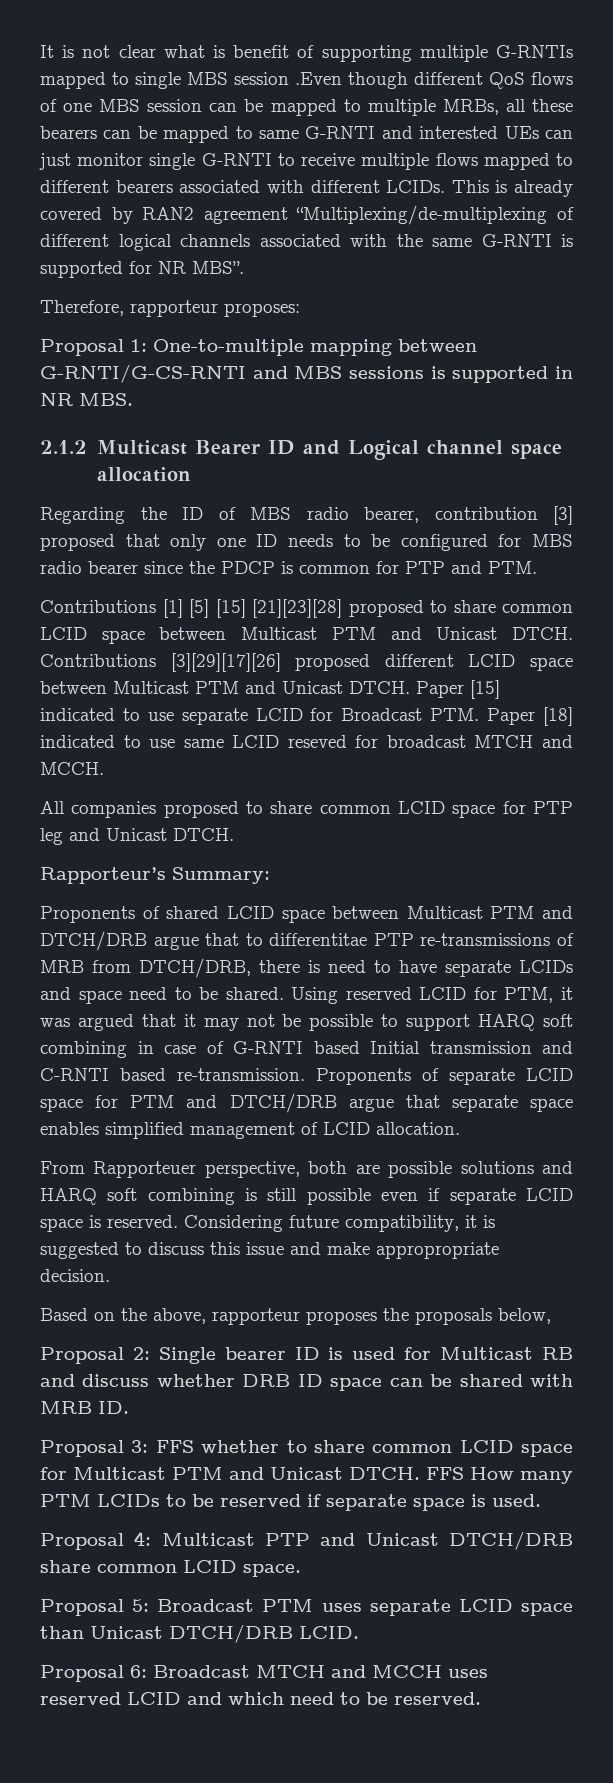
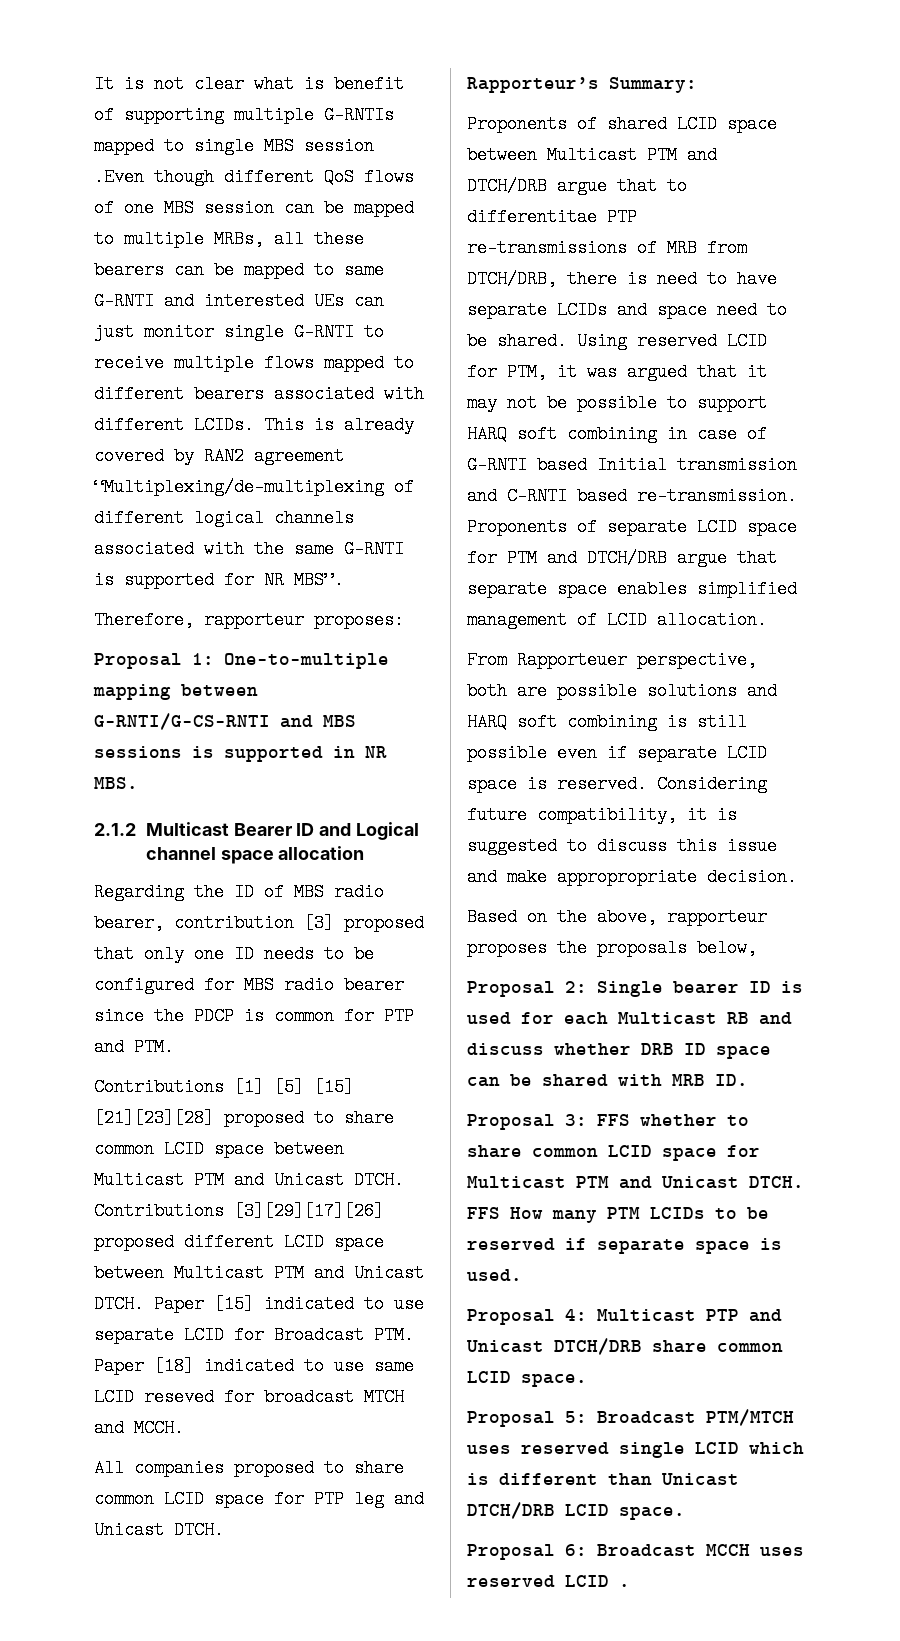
- Proposal 2: Single bearer ID is used for Multicast RB and discuss whether DRB ID space can be shared with MRB ID.
+ Proposal 2: Single bearer ID is used for each Multicast RB and discuss whether DRB ID space can be shared with MRB ID.
- Proposal 5: Broadcast PTM uses separate LCID space than Unicast DTCH/DRB LCID.
+ Proposal 5: Broadcast PTM/MTCH uses reserved single LCID which is different than Unicast DTCH/DRB LCID space.
- Proposal 6: Broadcast MTCH and MCCH uses reserved LCID and which need to be reserved.
+ Proposal 6: Broadcast MCCH uses reserved LCID .

